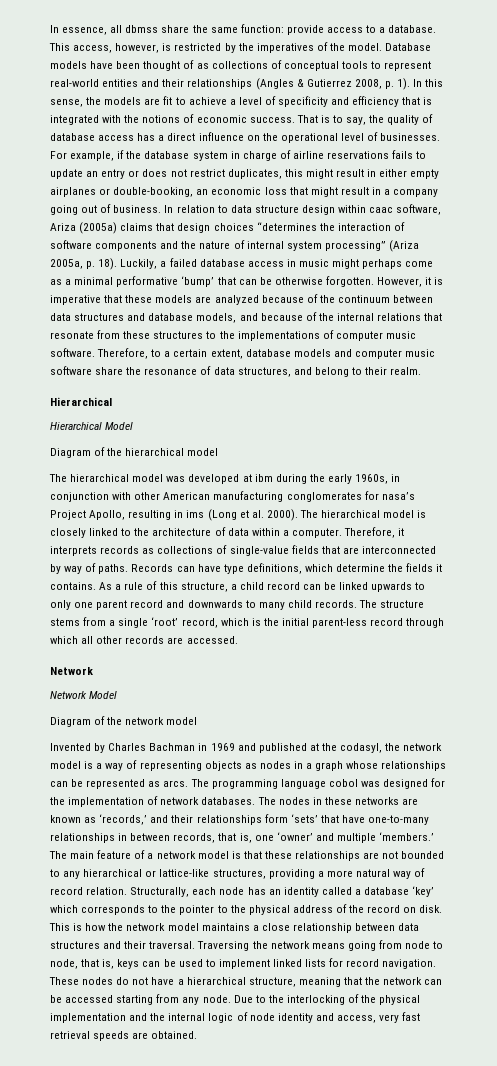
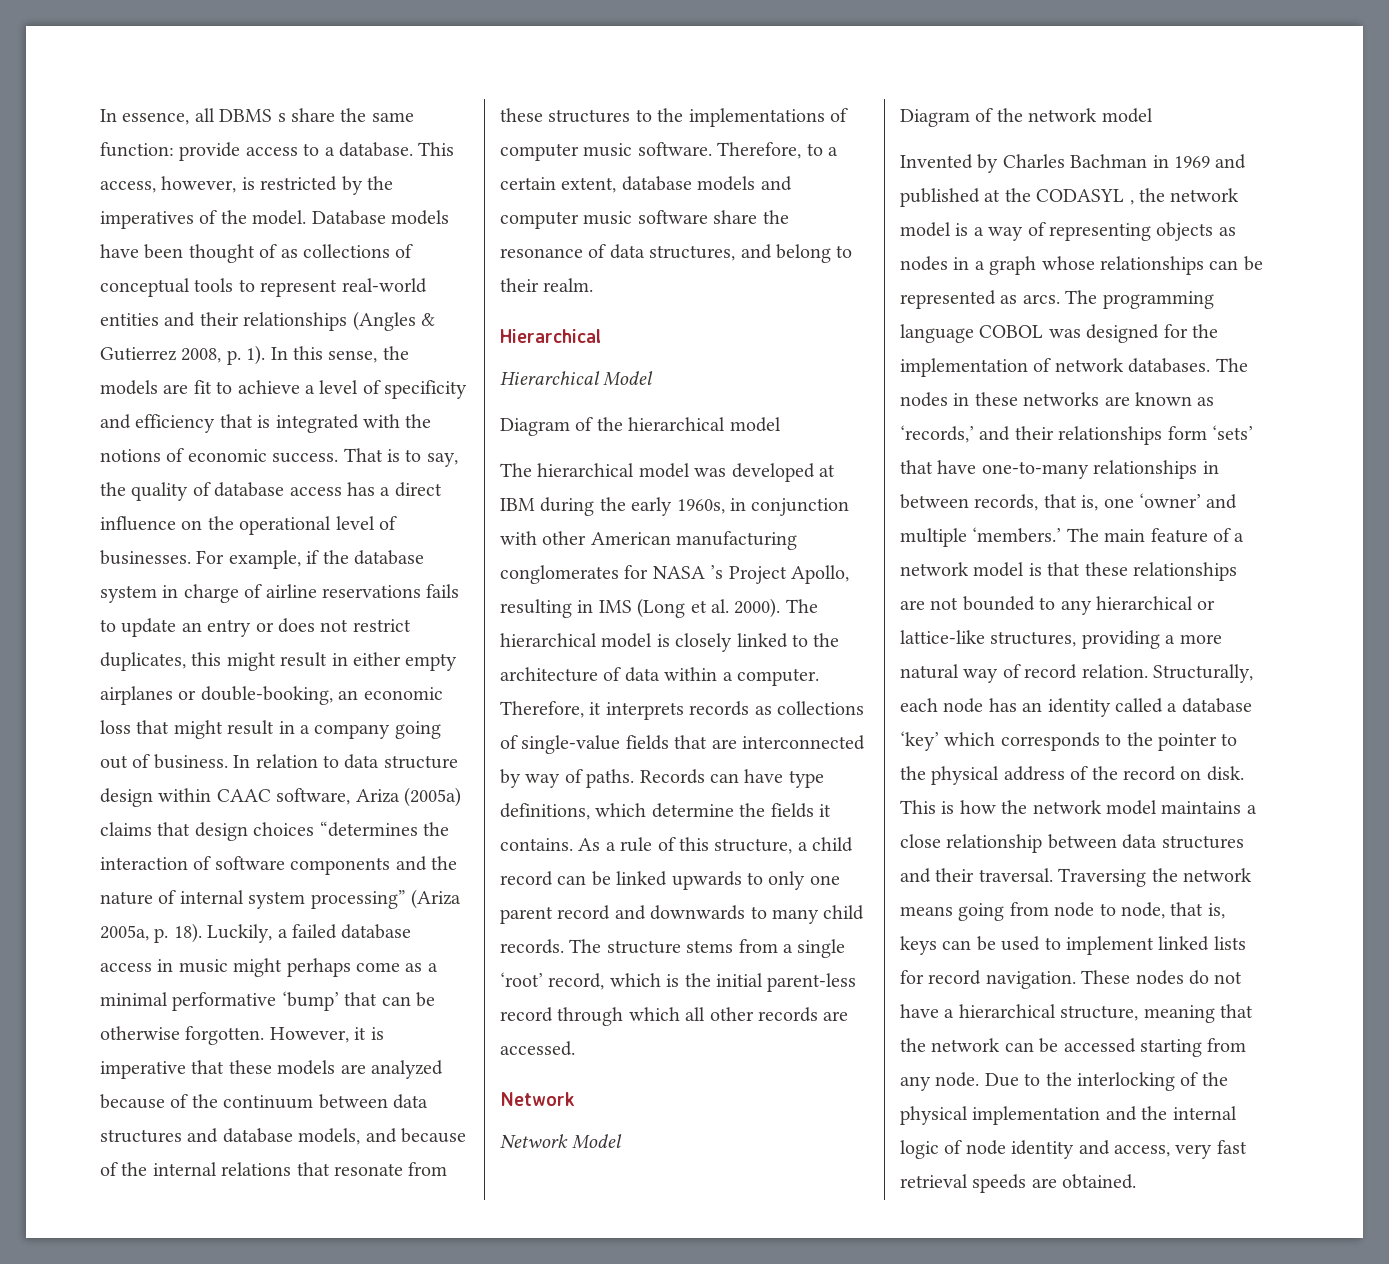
- In essence, all dbmss share the same function: provide access to a database.
+ In essence, all DBMS s share the same function: provide access to a database.
- In relation to data structure design within caac software, Ariza (2005a) claims that design choices “determines the interaction of software components and the nature of internal system processing” (Ariza 2005a, p. 18).
+ In relation to data structure design within CAAC software, Ariza (2005a) claims that design choices “determines the interaction of software components and the nature of internal system processing” (Ariza 2005a, p. 18).
- The hierarchical model was developed at ibm during the early 1960s, in conjunction with other American manufacturing conglomerates for nasa’s Project Apollo, resulting in ims (Long et al. 2000).
+ The hierarchical model was developed at IBM during the early 1960s, in conjunction with other American manufacturing conglomerates for NASA ’s Project Apollo, resulting in IMS (Long et al. 2000).
- Invented by Charles Bachman in 1969 and published at the codasyl, the network model is a way of representing objects as nodes in a graph whose relationships can be represented as arcs.
+ Invented by Charles Bachman in 1969 and published at the CODASYL , the network model is a way of representing objects as nodes in a graph whose relationships can be represented as arcs.
- The programming language cobol was designed for the implementation of network databases.
+ The programming language COBOL was designed for the implementation of network databases.

